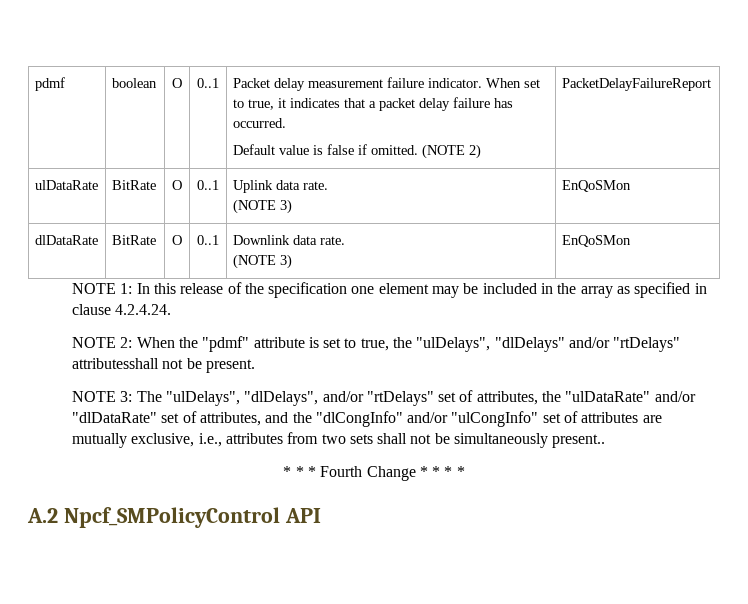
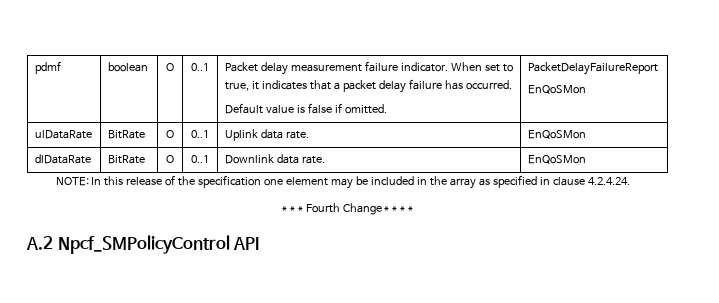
  pdmf | boolean | O | 0..1 | Packet delay measurement failure indicator. When set to true, it indicates that a packet delay failure has occurred.
- Default value is false if omitted. (NOTE 2) | PacketDelayFailureReport
+ Default value is false if omitted. | PacketDelayFailureReport
+ EnQoSMon
- ulDataRate | BitRate | O | 0..1 | Uplink data rate.
- (NOTE 3) | EnQoSMon
+ ulDataRate | BitRate | O | 0..1 | Uplink data rate. | EnQoSMon
- dlDataRate | BitRate | O | 0..1 | Downlink data rate.
- (NOTE 3) | EnQoSMon
- NOTE 1: In this release of the specification one element may be included in the array as specified in clause 4.2.4.24.
+ dlDataRate | BitRate | O | 0..1 | Downlink data rate. | EnQoSMon
+ NOTE: In this release of the specification one element may be included in the array as specified in clause 4.2.4.24.
- NOTE 2: When the "pdmf" attribute is set to true, the "ulDelays", "dlDelays" and/or "rtDelays" attributesshall not be present.
- NOTE 3: The "ulDelays", "dlDelays", and/or "rtDelays" set of attributes, the "ulDataRate" and/or "dlDataRate" set of attributes, and the "dlCongInfo" and/or "ulCongInfo" set of attributes are mutually exclusive, i.e., attributes from two sets shall not be simultaneously present..

